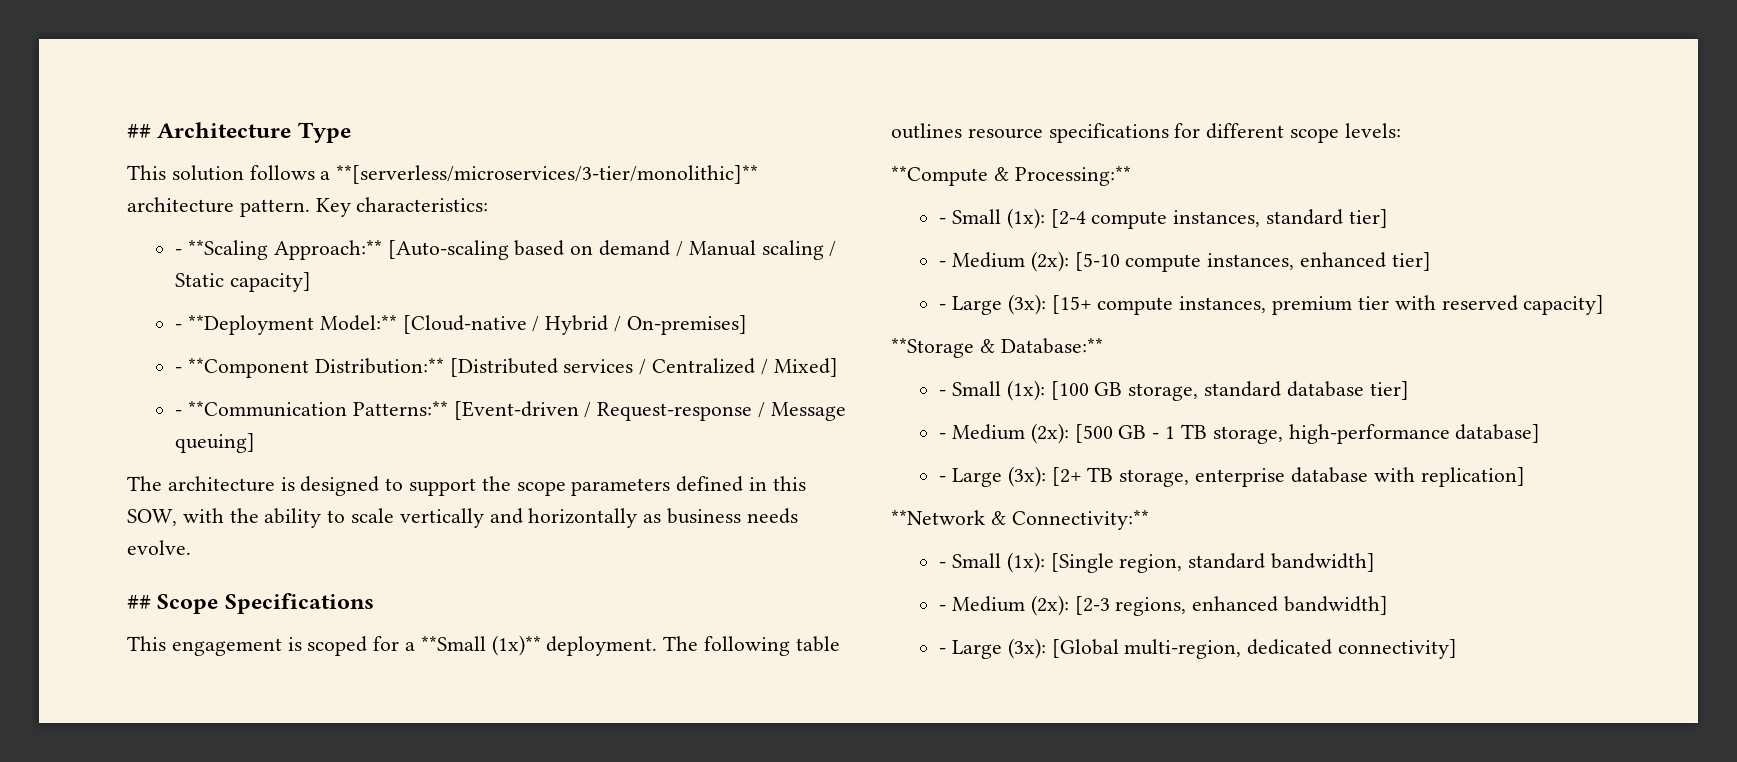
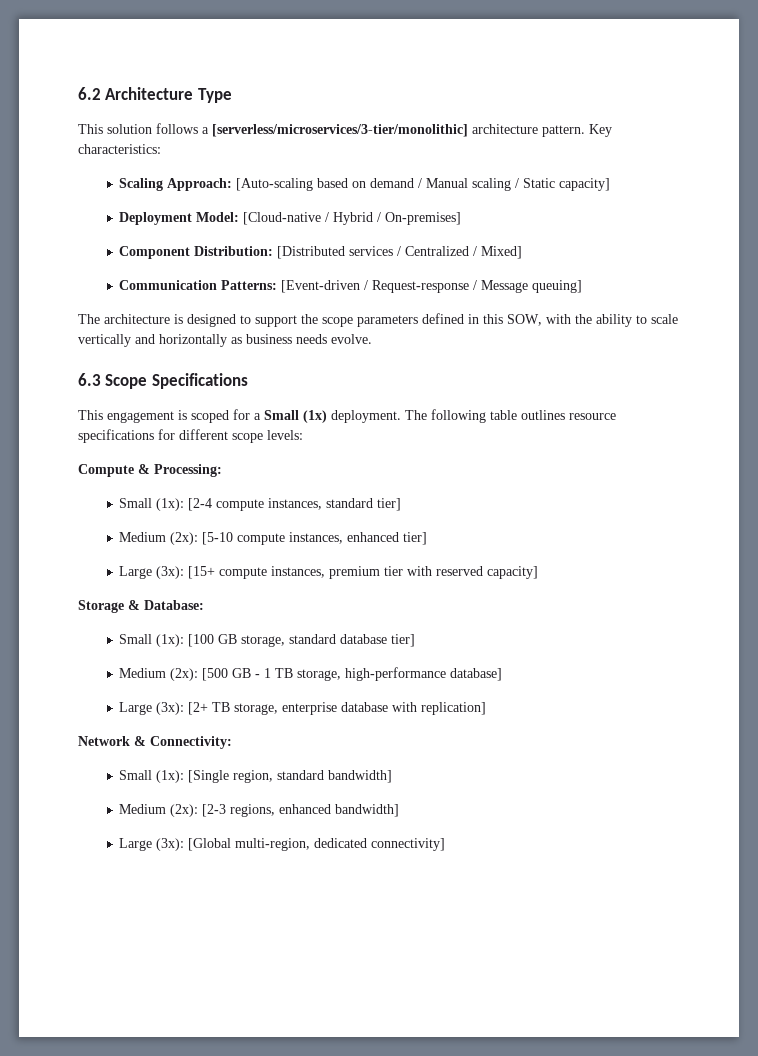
- ## Architecture Type
+ 6.2 Architecture Type
- This solution follows a **[serverless/microservices/3-tier/monolithic]** architecture pattern.
+ This solution follows a [serverless/microservices/3-tier/monolithic] architecture pattern.
- - **Scaling Approach:** [Auto-scaling based on demand / Manual scaling / Static capacity]
+ Scaling Approach: [Auto-scaling based on demand / Manual scaling / Static capacity]
- - **Deployment Model:** [Cloud-native / Hybrid / On-premises]
+ Deployment Model: [Cloud-native / Hybrid / On-premises]
- - **Component Distribution:** [Distributed services / Centralized / Mixed]
+ Component Distribution: [Distributed services / Centralized / Mixed]
- - **Communication Patterns:** [Event-driven / Request-response / Message queuing]
+ Communication Patterns: [Event-driven / Request-response / Message queuing]
- ## Scope Specifications
+ 6.3 Scope Specifications
- This engagement is scoped for a **Small (1x)** deployment.
+ This engagement is scoped for a Small (1x) deployment.
- **Compute & Processing:**
- - Small (1x): [2-4 compute instances, standard tier]
+ Compute & Processing:
+ Small (1x): [2-4 compute instances, standard tier]
- - Medium (2x): [5-10 compute instances, enhanced tier]
+ Medium (2x): [5-10 compute instances, enhanced tier]
- - Large (3x): [15+ compute instances, premium tier with reserved capacity]
+ Large (3x): [15+ compute instances, premium tier with reserved capacity]
- **Storage & Database:**
- - Small (1x): [100 GB storage, standard database tier]
+ Storage & Database:
+ Small (1x): [100 GB storage, standard database tier]
- - Medium (2x): [500 GB - 1 TB storage, high-performance database]
+ Medium (2x): [500 GB - 1 TB storage, high-performance database]
- - Large (3x): [2+ TB storage, enterprise database with replication]
+ Large (3x): [2+ TB storage, enterprise database with replication]
- **Network & Connectivity:**
- - Small (1x): [Single region, standard bandwidth]
+ Network & Connectivity:
+ Small (1x): [Single region, standard bandwidth]
- - Medium (2x): [2-3 regions, enhanced bandwidth]
+ Medium (2x): [2-3 regions, enhanced bandwidth]
- - Large (3x): [Global multi-region, dedicated connectivity]
+ Large (3x): [Global multi-region, dedicated connectivity]

